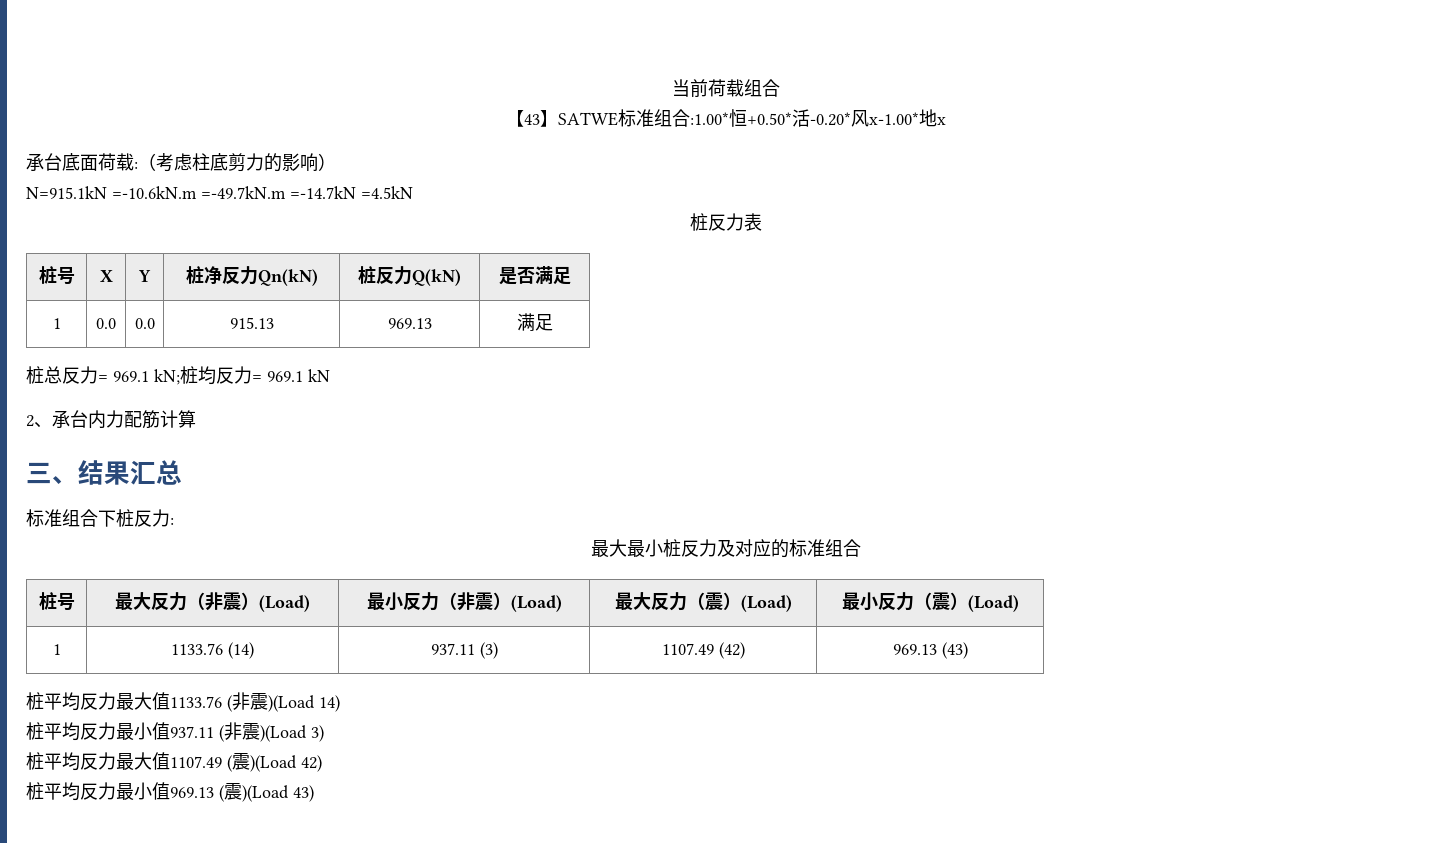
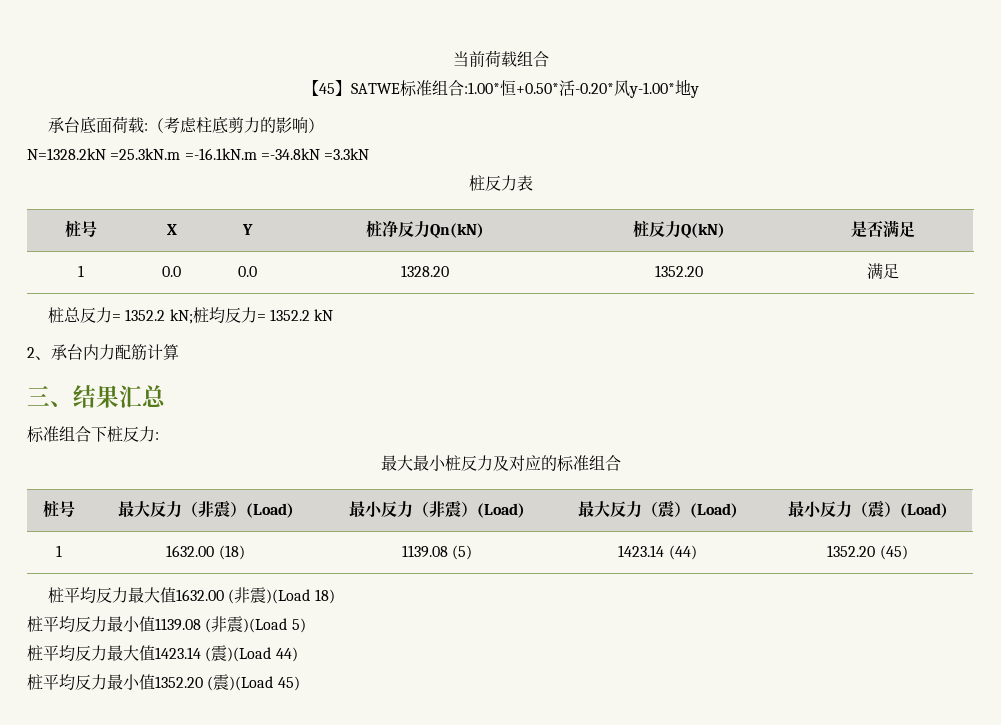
- 【43】SATWE标准组合:1.00*恒+0.50*活-0.20*风x-1.00*地x
+ 【45】SATWE标准组合:1.00*恒+0.50*活-0.20*风y-1.00*地y
- N=915.1kN =-10.6kN.m =-49.7kN.m =-14.7kN =4.5kN
+ N=1328.2kN =25.3kN.m =-16.1kN.m =-34.8kN =3.3kN
- 1 | 0.0 | 0.0 | 915.13 | 969.13 | 满足
+ 1 | 0.0 | 0.0 | 1328.20 | 1352.20 | 满足
- 桩总反力= 969.1 kN;桩均反力= 969.1 kN
+ 桩总反力= 1352.2 kN;桩均反力= 1352.2 kN
- 1 | 1133.76 (14) | 937.11 (3) | 1107.49 (42) | 969.13 (43)
- 桩平均反力最大值1133.76 (非震)(Load 14)
- 桩平均反力最小值937.11 (非震)(Load 3)
- 桩平均反力最大值1107.49 (震)(Load 42)
- 桩平均反力最小值969.13 (震)(Load 43)
+ 1 | 1632.00 (18) | 1139.08 (5) | 1423.14 (44) | 1352.20 (45)
+ 桩平均反力最大值1632.00 (非震)(Load 18)
+ 桩平均反力最小值1139.08 (非震)(Load 5)
+ 桩平均反力最大值1423.14 (震)(Load 44)
+ 桩平均反力最小值1352.20 (震)(Load 45)

